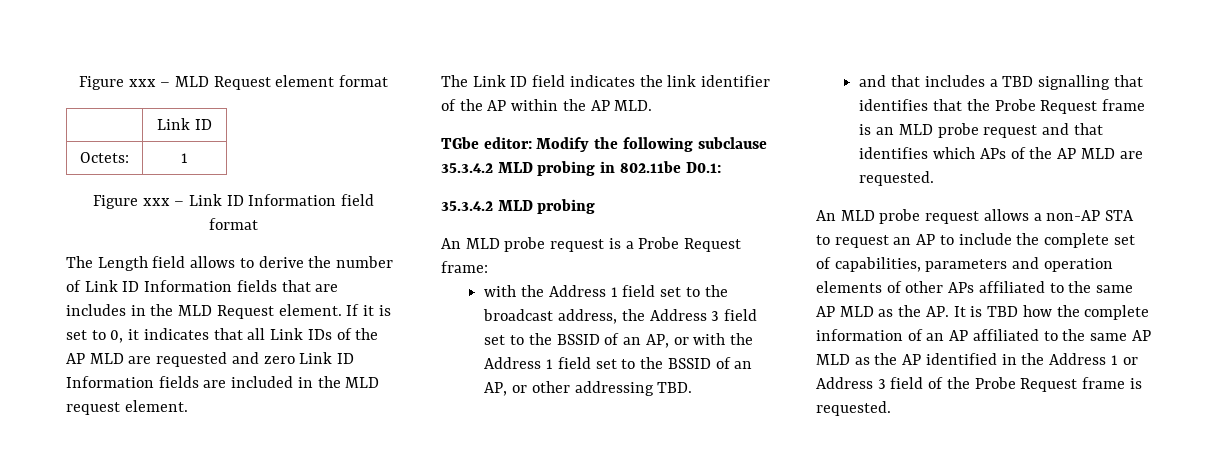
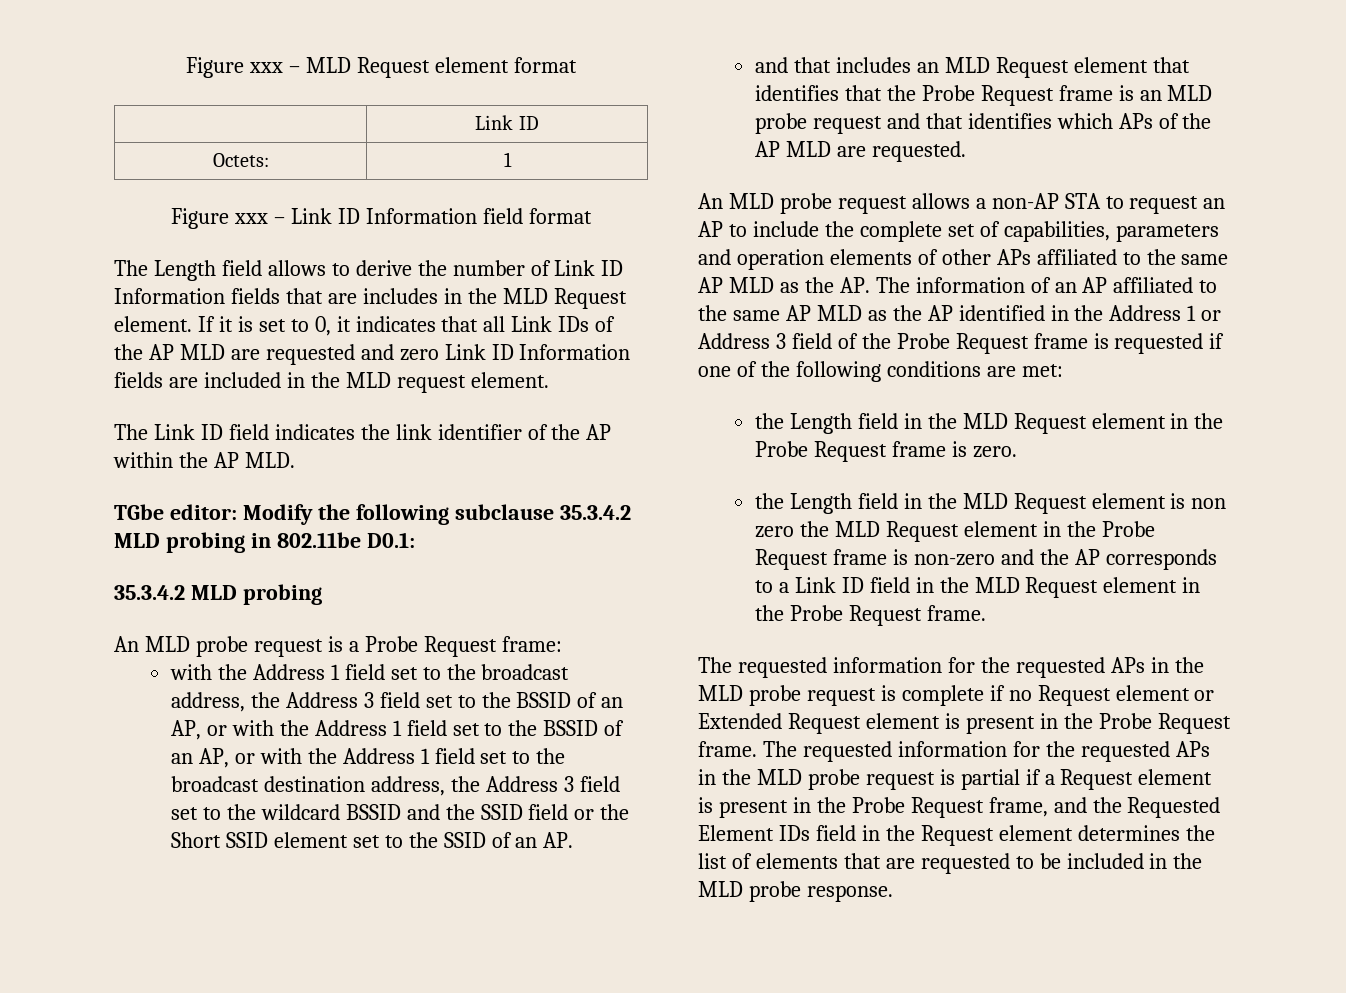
- with the Address 1 field set to the broadcast address, the Address 3 field set to the BSSID of an AP, or with the Address 1 field set to the BSSID of an AP, or other addressing TBD.
+ with the Address 1 field set to the broadcast address, the Address 3 field set to the BSSID of an AP, or with the Address 1 field set to the BSSID of an AP, or with the Address 1 field set to the broadcast destination address, the Address 3 field set to the wildcard BSSID and the SSID field or the Short SSID element set to the SSID of an AP.
- and that includes a TBD signalling that identifies that the Probe Request frame is an MLD probe request and that identifies which APs of the AP MLD are requested.
+ and that includes an MLD Request element that identifies that the Probe Request frame is an MLD probe request and that identifies which APs of the AP MLD are requested.
- An MLD probe request allows a non-AP STA to request an AP to include the complete set of capabilities, parameters and operation elements of other APs affiliated to the same AP MLD as the AP. It is TBD how the complete information of an AP affiliated to the same AP MLD as the AP identified in the Address 1 or Address 3 field of the Probe Request frame is requested.
+ An MLD probe request allows a non-AP STA to request an AP to include the complete set of capabilities, parameters and operation elements of other APs affiliated to the same AP MLD as the AP. The information of an AP affiliated to the same AP MLD as the AP identified in the Address 1 or Address 3 field of the Probe Request frame is requested if one of the following conditions are met:
+ the Length field in the MLD Request element in the Probe Request frame is zero.
+ the Length field in the MLD Request element is non zero the MLD Request element in the Probe Request frame is non-zero and the AP corresponds to a Link ID field in the MLD Request element in the Probe Request frame.
+ The requested information for the requested APs in the MLD probe request is complete if no Request element or Extended Request element is present in the Probe Request frame. The requested information for the requested APs in the MLD probe request is partial if a Request element is present in the Probe Request frame, and the Requested Element IDs field in the Request element determines the list of elements that are requested to be included in the MLD probe response.

